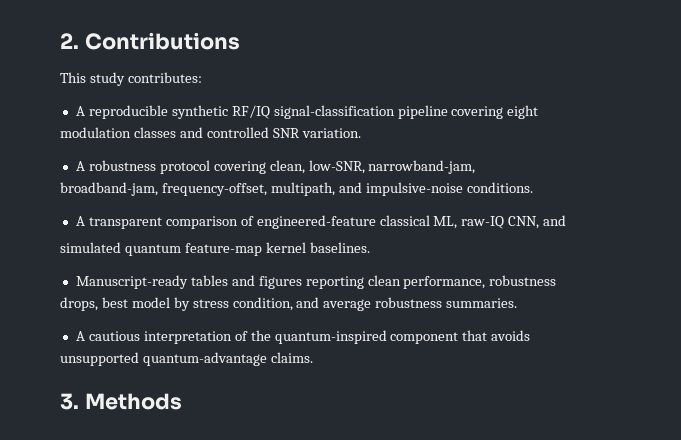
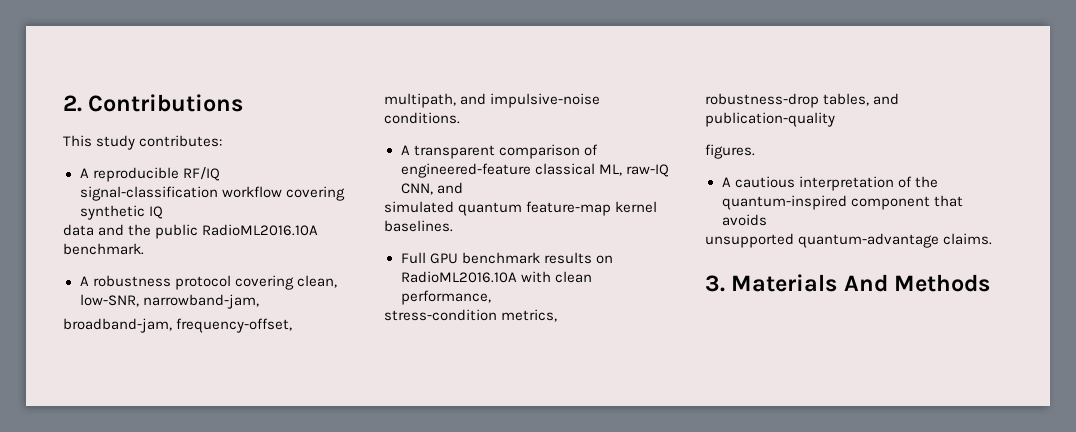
- A reproducible synthetic RF/IQ signal-classification pipeline covering eight
- modulation classes and controlled SNR variation.
+ A reproducible RF/IQ signal-classification workflow covering synthetic IQ
+ data and the public RadioML2016.10A benchmark.
- Manuscript-ready tables and figures reporting clean performance, robustness
- drops, best model by stress condition, and average robustness summaries.
+ Full GPU benchmark results on RadioML2016.10A with clean performance,
+ stress-condition metrics, robustness-drop tables, and publication-quality
+ figures.
- 3. Methods
+ 3. Materials And Methods

